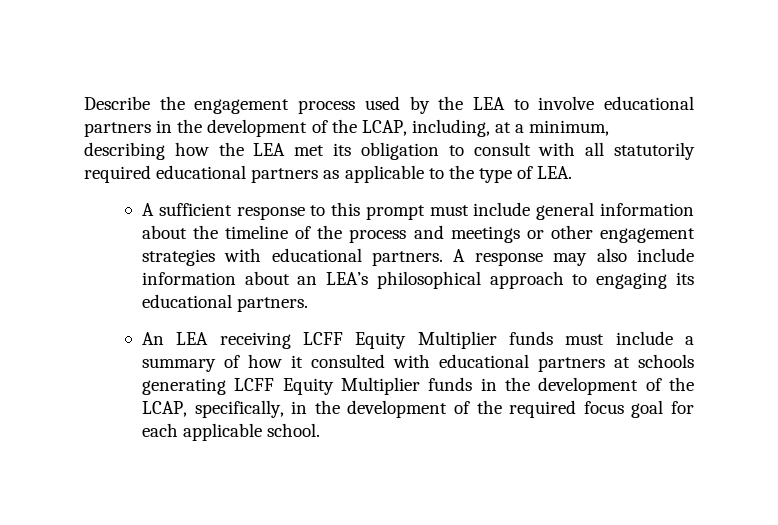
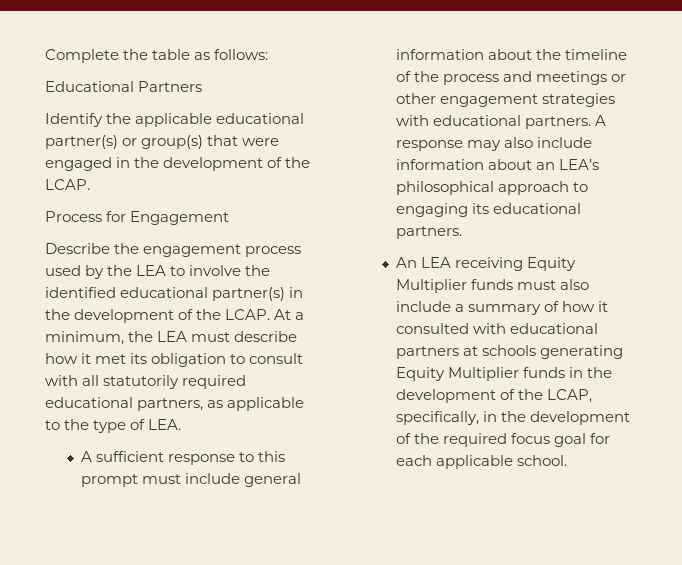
+ Complete the table as follows:
+ Educational Partners
+ Identify the applicable educational partner(s) or group(s) that were engaged in the development of the LCAP.
+ Process for Engagement
- Describe the engagement process used by the LEA to involve educational partners in the development of the LCAP, including, at a minimum, describing how the LEA met its obligation to consult with all statutorily required educational partners as applicable to the type of LEA.
+ Describe the engagement process used by the LEA to involve the identified educational partner(s) in the development of the LCAP. At a minimum, the LEA must describe how it met its obligation to consult with all statutorily required educational partners, as applicable to the type of LEA.
- An LEA receiving LCFF Equity Multiplier funds must include a summary of how it consulted with educational partners at schools generating LCFF Equity Multiplier funds in the development of the LCAP, specifically, in the development of the required focus goal for each applicable school.
+ An LEA receiving Equity Multiplier funds must also include a summary of how it consulted with educational partners at schools generating Equity Multiplier funds in the development of the LCAP, specifically, in the development of the required focus goal for each applicable school.

